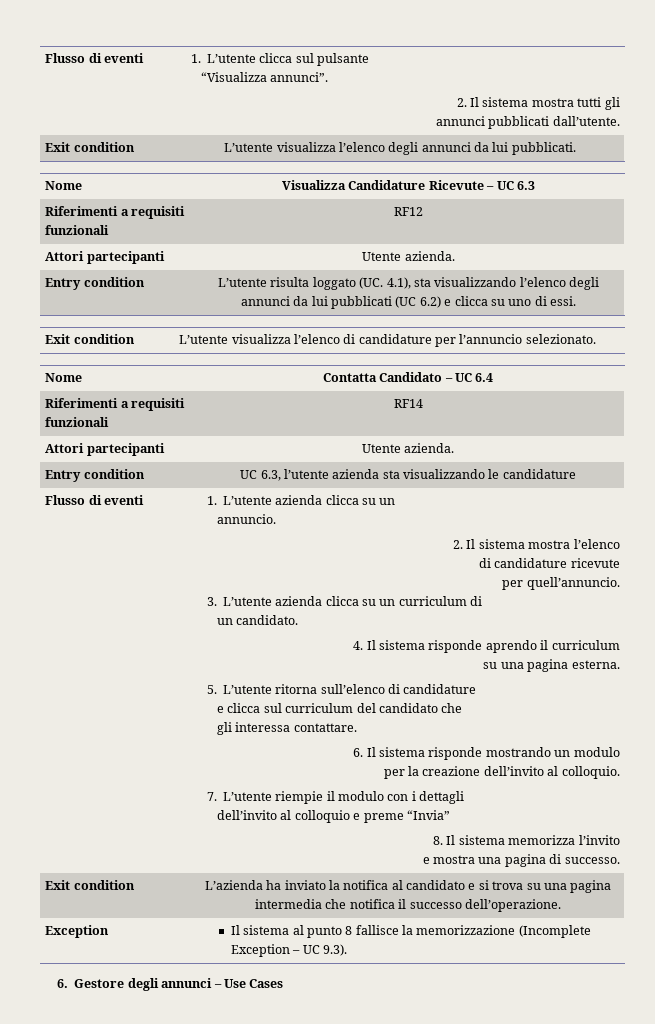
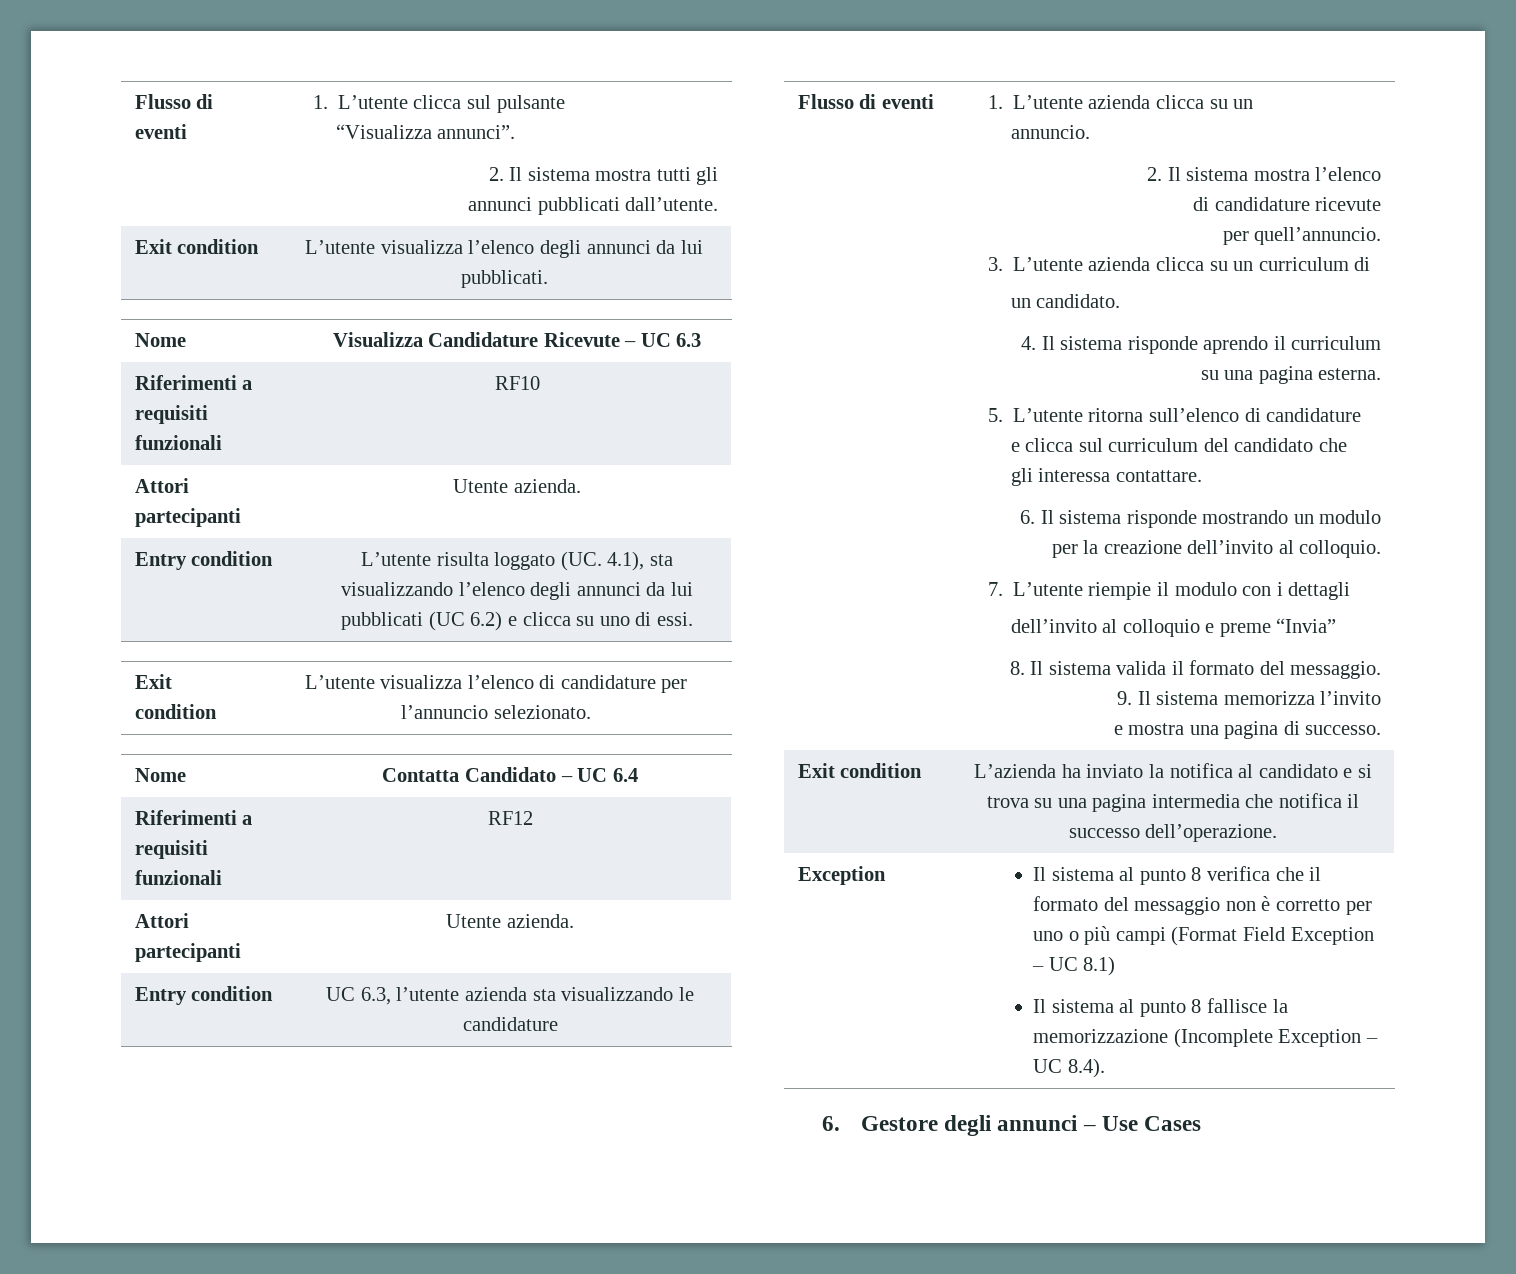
- Riferimenti a requisiti funzionali | RF12
+ Riferimenti a requisiti funzionali | RF10
- Riferimenti a requisiti funzionali | RF14
+ Riferimenti a requisiti funzionali | RF12
- 8. Il sistema memorizza l’invito
+ 8. Il sistema valida il formato del messaggio.
+ 9. Il sistema memorizza l’invito
- Exception | Il sistema al punto 8 fallisce la memorizzazione (Incomplete Exception – UC 9.3).
+ Exception | Il sistema al punto 8 verifica che il formato del messaggio non è corretto per uno o più campi (Format Field Exception – UC 8.1)
+ Il sistema al punto 8 fallisce la memorizzazione (Incomplete Exception – UC 8.4).

